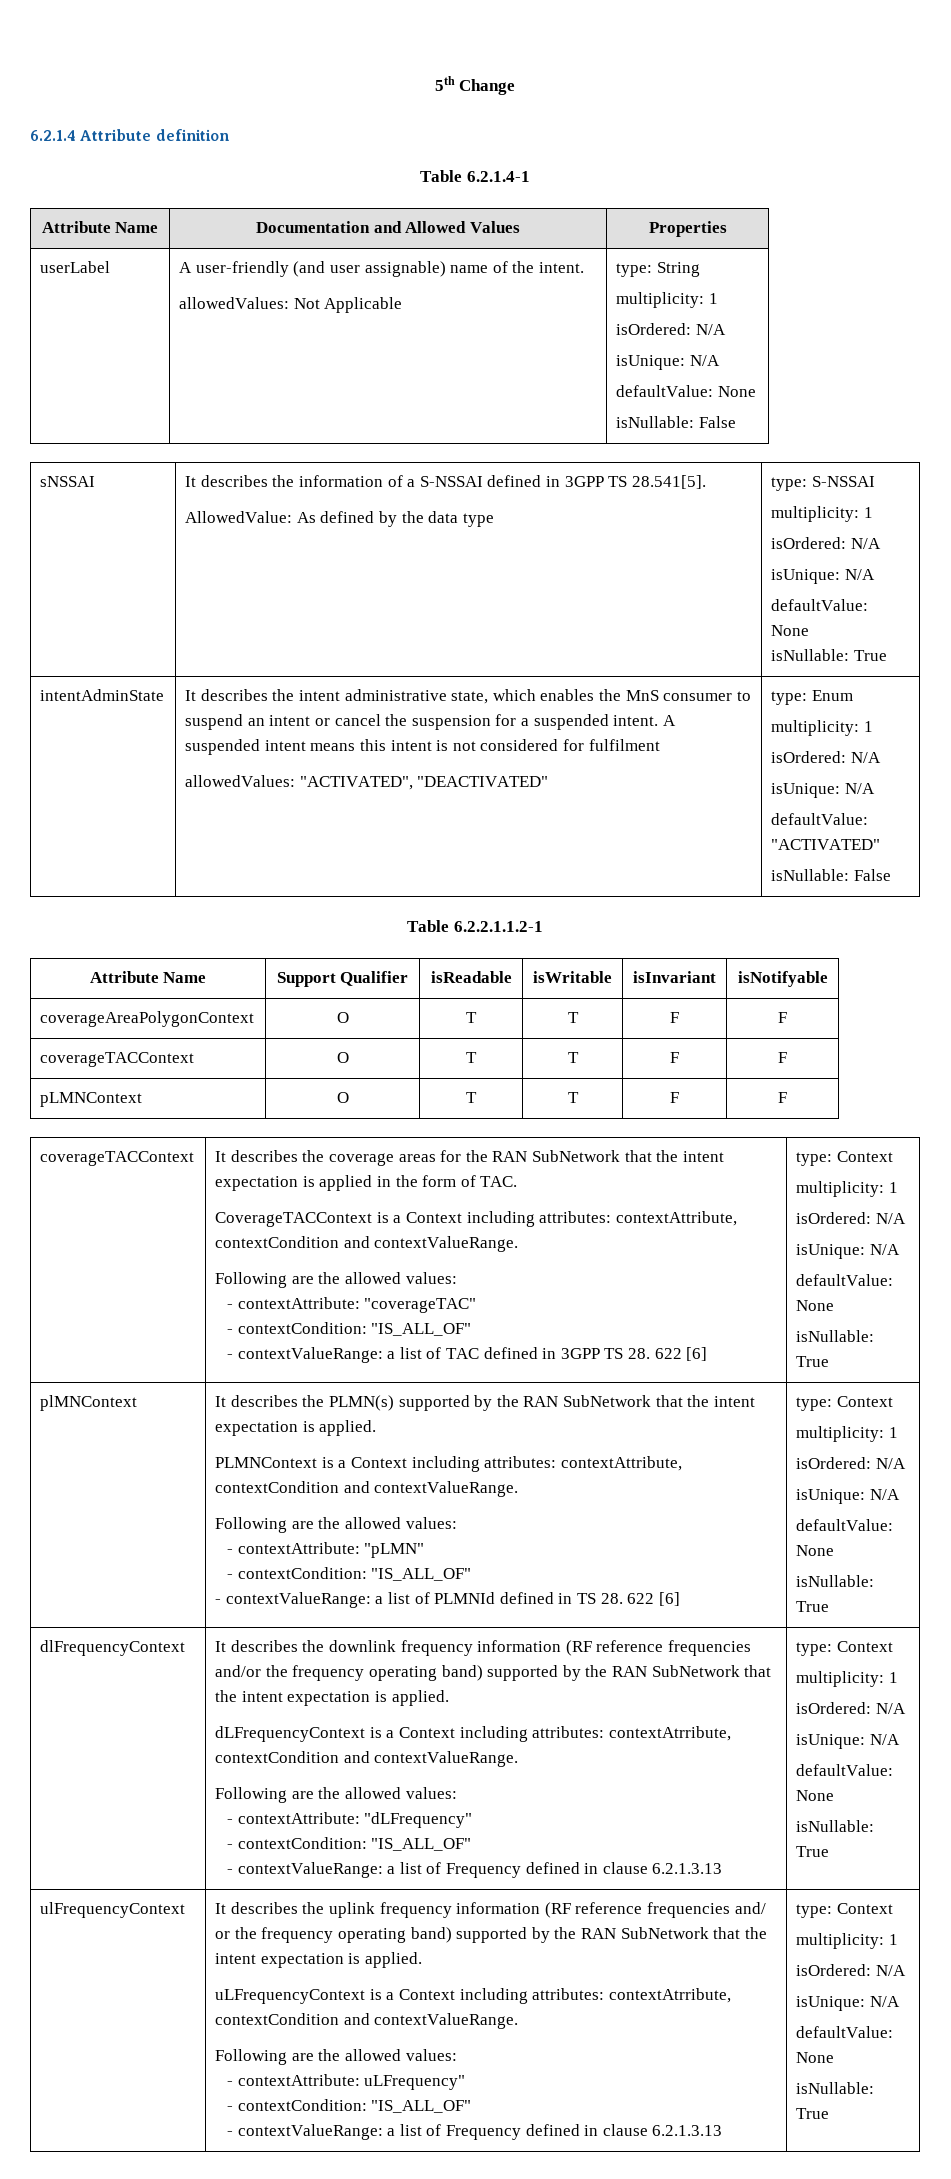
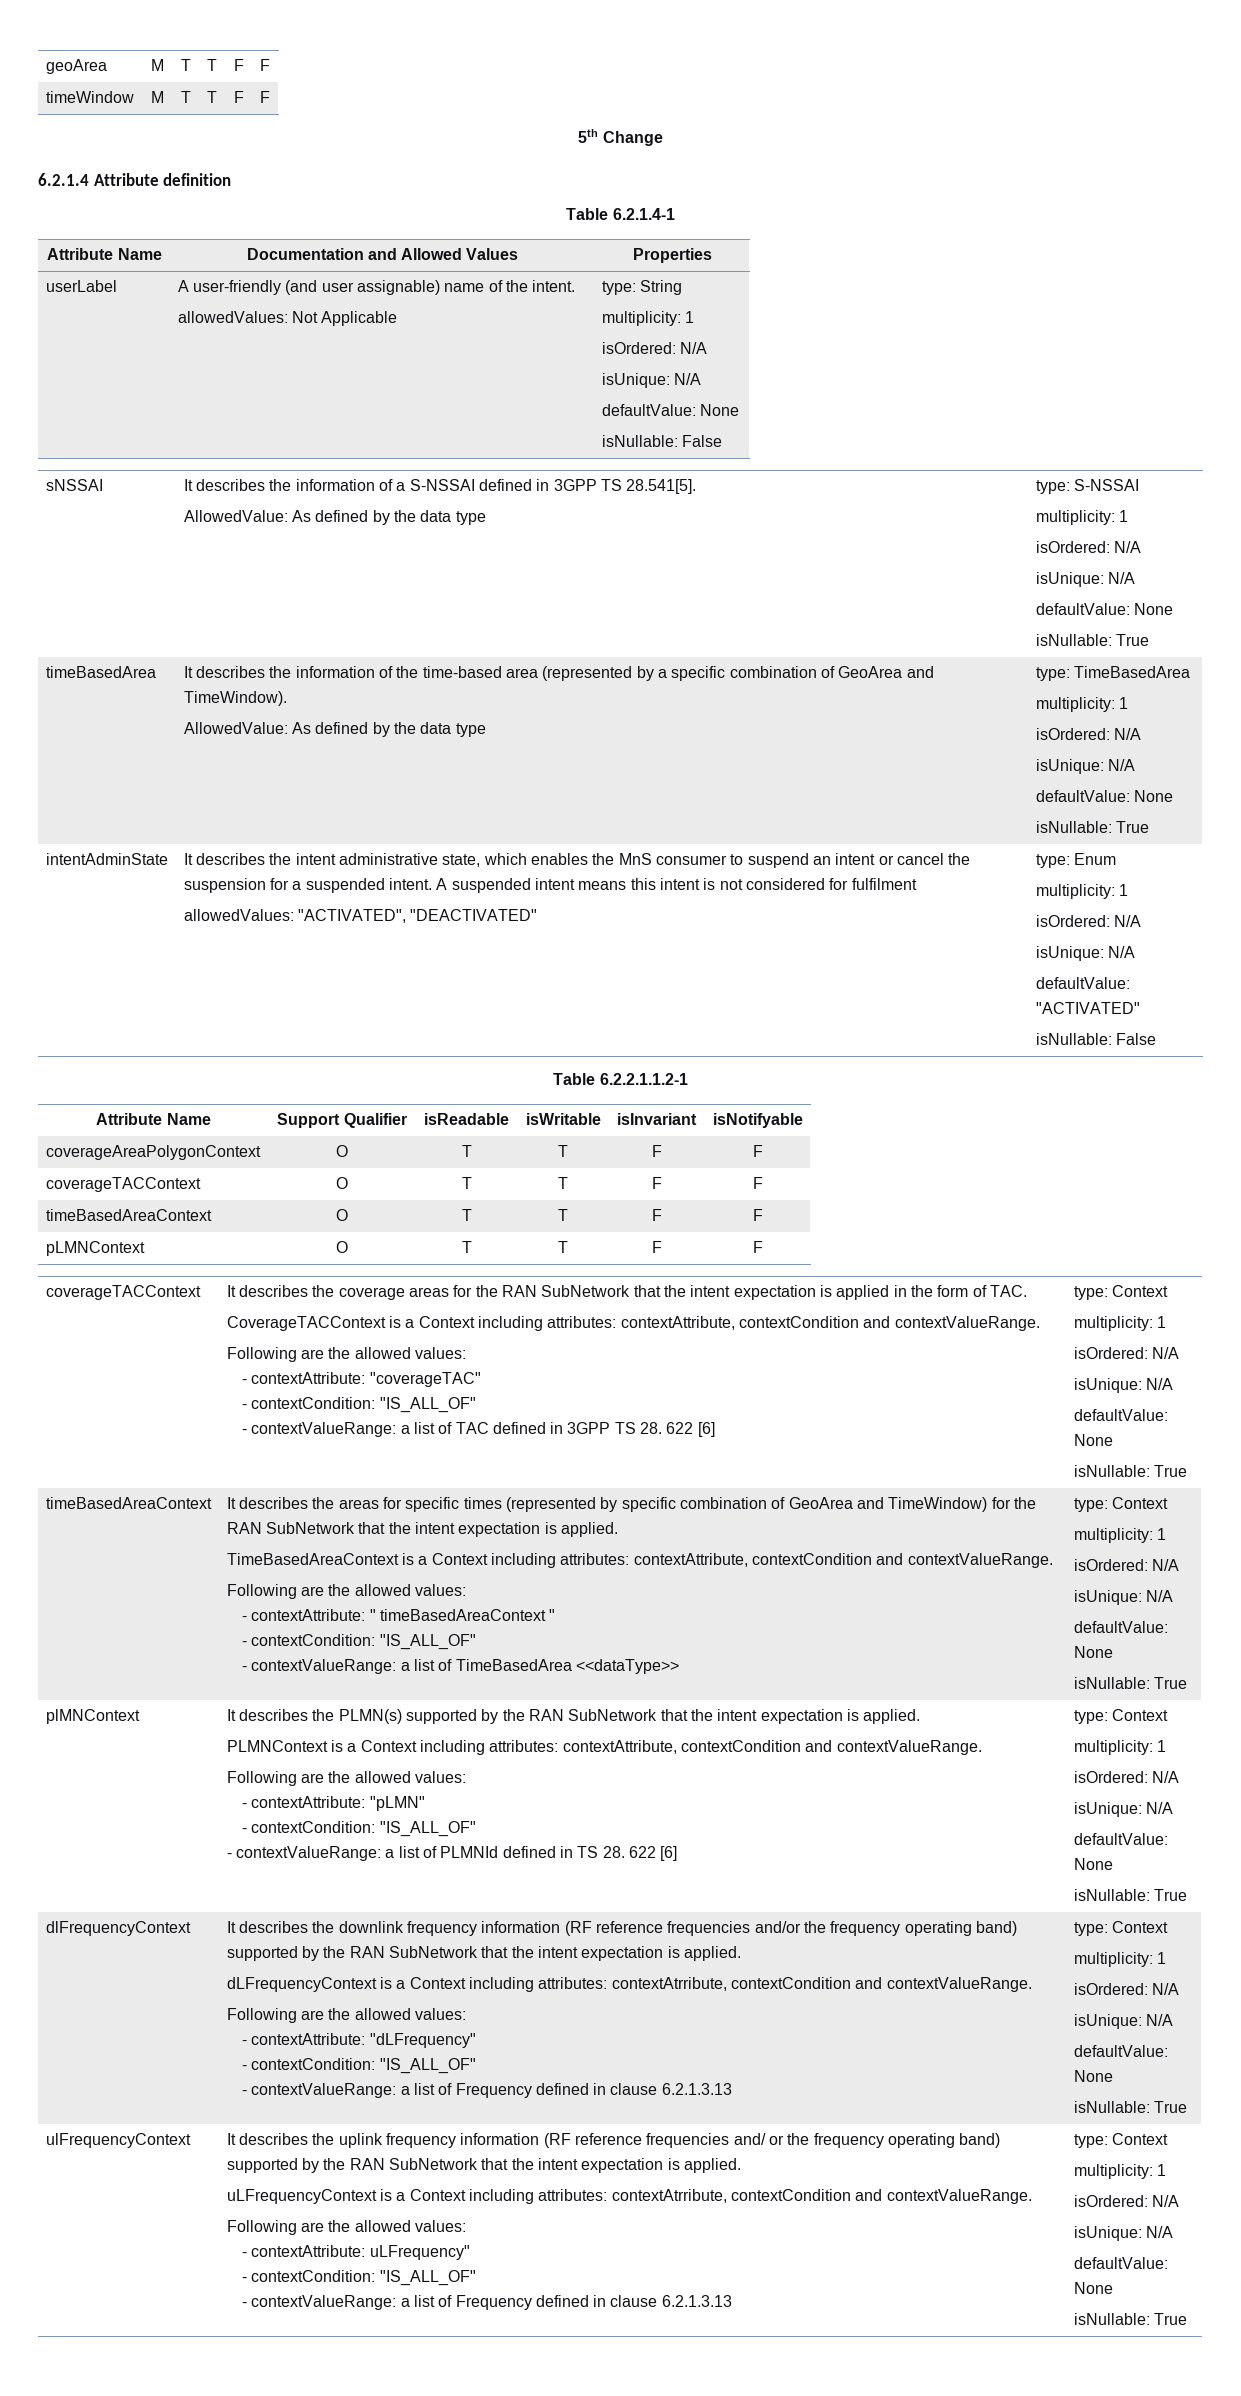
+ geoArea | M | T | T | F | F
+ timeWindow | M | T | T | F | F
+ timeBasedArea | It describes the information of the time-based area (represented by a specific combination of GeoArea and TimeWindow).
+ AllowedValue: As defined by the data type | type: TimeBasedArea
+ multiplicity: 1
+ isOrdered: N/A
+ isUnique: N/A
+ defaultValue: None
+ isNullable: True
+ timeBasedAreaContext | O | T | T | F | F
+ timeBasedAreaContext | It describes the areas for specific times (represented by specific combination of GeoArea and TimeWindow) for the RAN SubNetwork that the intent expectation is applied.
+ TimeBasedAreaContext is a Context including attributes: contextAttribute, contextCondition and contextValueRange.
+ Following are the allowed values:
+ - contextAttribute: " timeBasedAreaContext "
+ - contextCondition: "IS_ALL_OF"
+ - contextValueRange: a list of TimeBasedArea <<dataType>> | type: Context
+ multiplicity: 1
+ isOrdered: N/A
+ isUnique: N/A
+ defaultValue: None
+ isNullable: True

